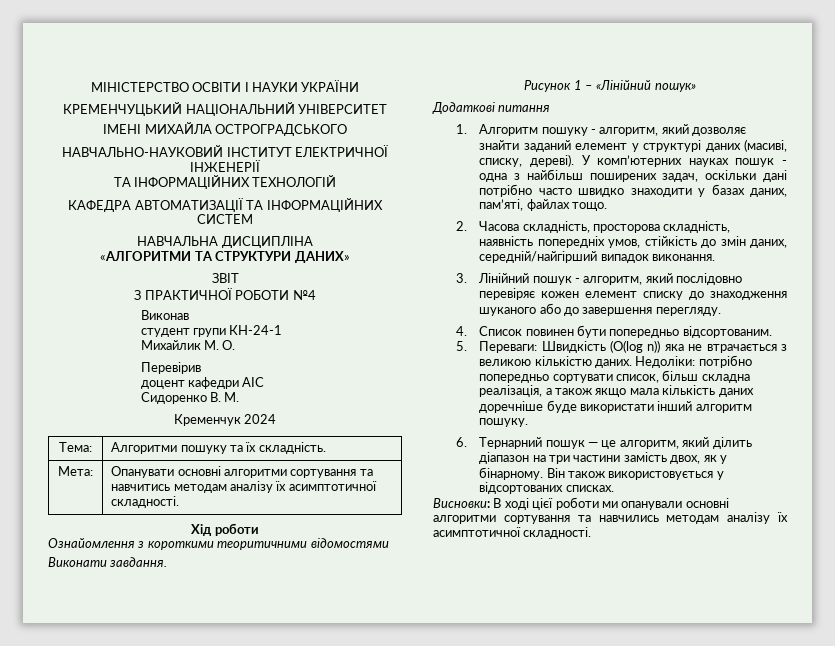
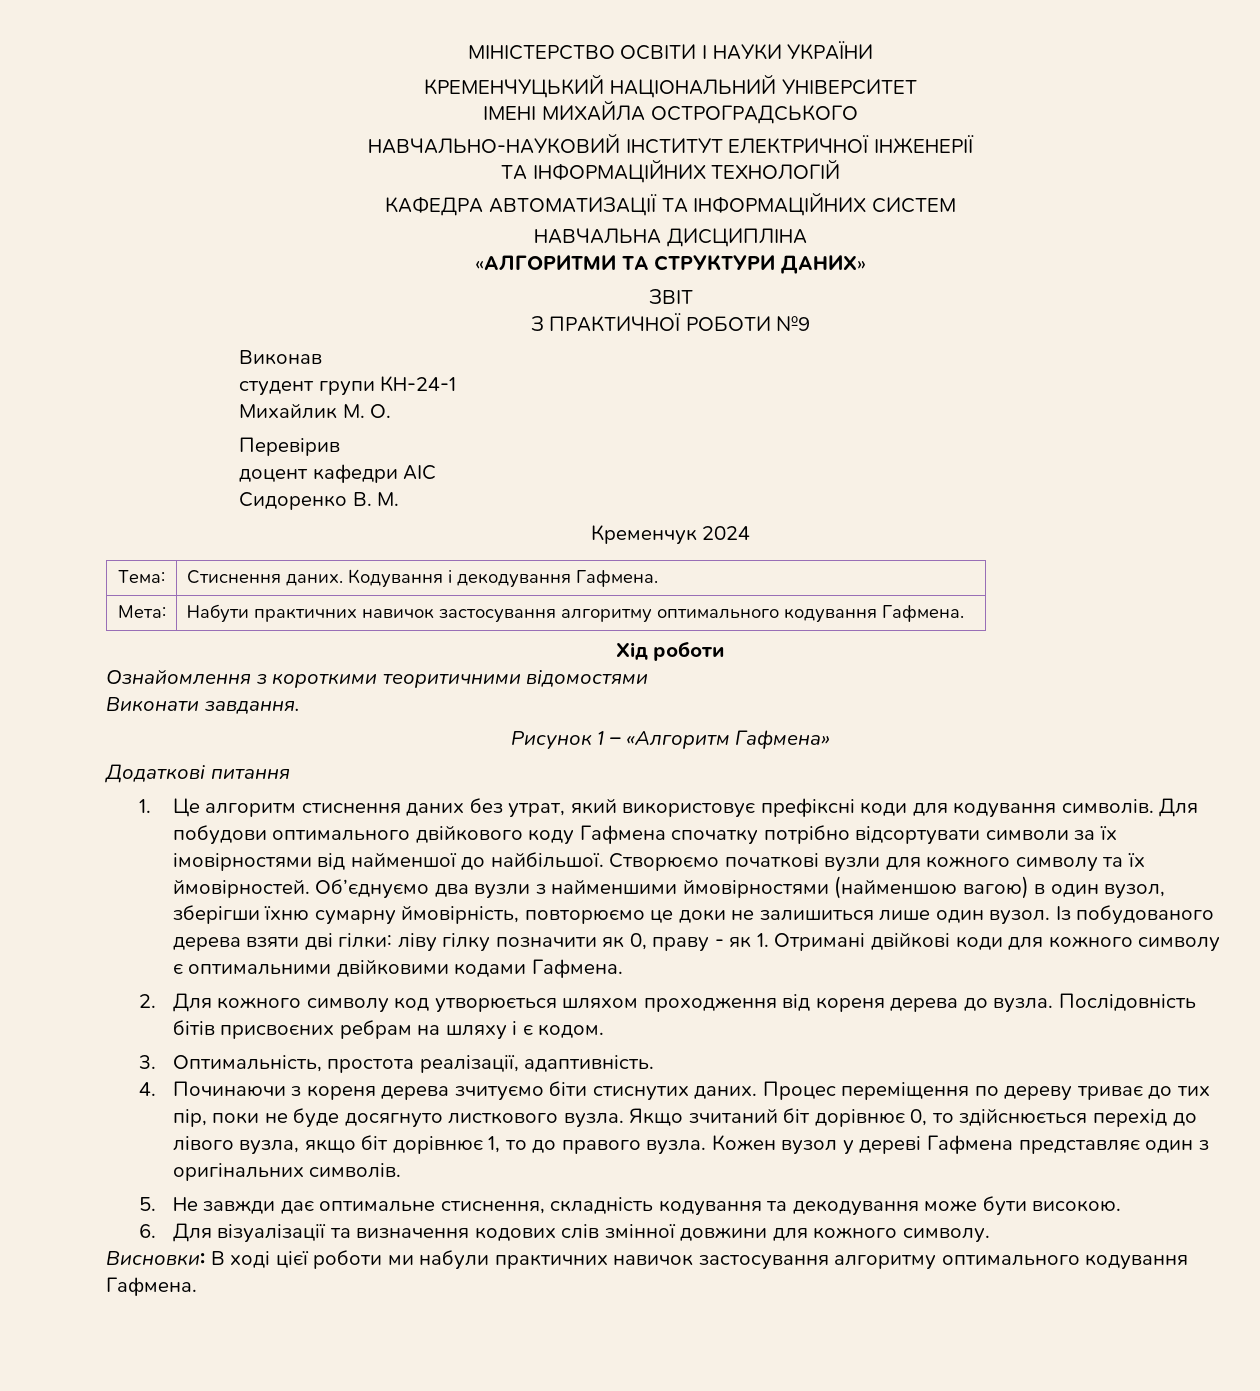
- З ПРАКТИЧНОЇ РОБОТИ №4
+ З ПРАКТИЧНОЇ РОБОТИ №9
- Тема: | Алгоритми пошуку та їх складність.
- Мета: | Опанувати основні алгоритми сортування та навчитись методам аналізу їх асимптотичної складності.
+ Тема: | Стиснення даних. Кодування і декодування Гафмена.
+ Мета: | Набути практичних навичок застосування алгоритму оптимального кодування Гафмена.
- Рисунок 1 – «Лінійний пошук»
+ Рисунок 1 – «Алгоритм Гафмена»
- 1. Алгоритм пошуку - алгоритм, який дозволяє знайти заданий елемент у структурі даних (масиві, списку, дереві). У комп’ютерних науках пошук - одна з найбільш поширених задач, оскільки дані потрібно часто швидко знаходити у базах даних, пам’яті, файлах тощо.
- 2. Часова складність, просторова складність, наявність попередніх умов, стійкість до змін даних, середній/найгірший випадок виконання.
- 3. Лінійний пошук - алгоритм, який послідовно перевіряє кожен елемент списку до знаходження шуканого або до завершення перегляду.
- 4. Список повинен бути попередньо відсортованим.
- 5. Переваги: Швидкість (O(log n)) яка не втрачається з великою кількістю даних. Недоліки: потрібно попередньо сортувати список, більш складна реалізація, а також якщо мала кількість даних доречніше буде використати інший алгоритм пошуку.
- 6. Тернарний пошук — це алгоритм, який ділить діапазон на три частини замість двох, як у бінарному. Він також використовується у відсортованих списках.
+ 1. Це алгоритм стиснення даних без утрат, який використовує префіксні коди для кодування символів. Для побудови оптимального двійкового коду Гафмена спочатку потрібно відсортувати символи за їх імовірностями від найменшої до найбільшої. Створюємо початкові вузли для кожного символу та їх ймовірностей. Об’єднуємо два вузли з найменшими ймовірностями (найменшою вагою) в один вузол, зберігши їхню сумарну ймовірність, повторюємо це доки не залишиться лише один вузол. Із побудованого дерева взяти дві гілки: ліву гілку позначити як 0, праву - як 1. Отримані двійкові коди для кожного символу є оптимальними двійковими кодами Гафмена.
+ 2. Для кожного символу код утворюється шляхом проходження від кореня дерева до вузла. Послідовність бітів присвоєних ребрам на шляху і є кодом.
+ 3. Оптимальність, простота реалізації, адаптивність.
+ 4. Починаючи з кореня дерева зчитуємо біти стиснутих даних. Процес переміщення по дереву триває до тих пір, поки не буде досягнуто листкового вузла. Якщо зчитаний біт дорівнює 0, то здійснюється перехід до лівого вузла, якщо біт дорівнює 1, то до правого вузла. Кожен вузол у дереві Гафмена представляє один з оригінальних символів.
+ 5. Не завжди дає оптимальне стиснення, складність кодування та декодування може бути високою.
+ 6. Для візуалізації та визначення кодових слів змінної довжини для кожного символу.
- Висновки: В ході цієї роботи ми опанували основні алгоритми сортування та навчились методам аналізу їх асимптотичної складності.
+ Висновки: В ході цієї роботи ми набули практичних навичок застосування алгоритму оптимального кодування Гафмена.

